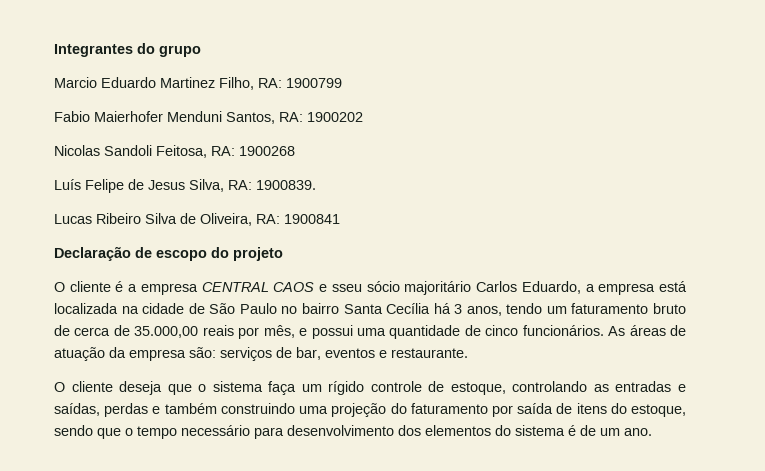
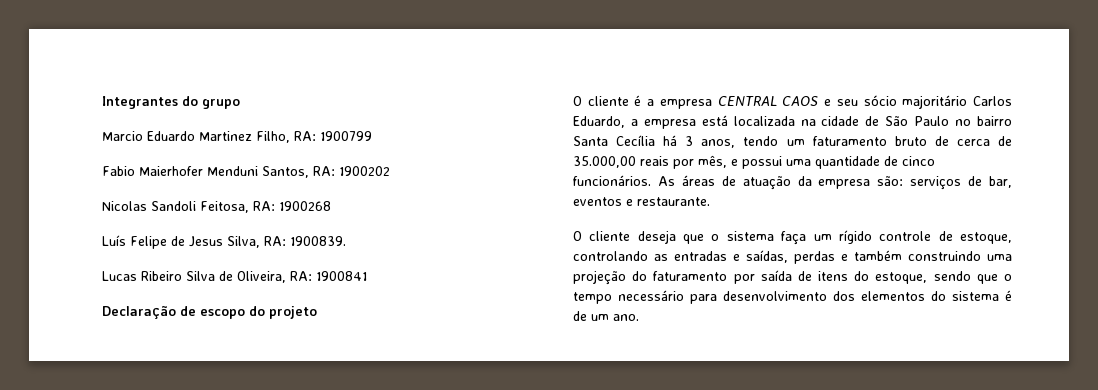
- O cliente é a empresa CENTRAL CAOS e sseu sócio majoritário Carlos Eduardo, a empresa está localizada na cidade de São Paulo no bairro Santa Cecília há 3 anos, tendo um faturamento bruto de cerca de 35.000,00 reais por mês, e possui uma quantidade de cinco funcionários.
+ O cliente é a empresa CENTRAL CAOS e seu sócio majoritário Carlos Eduardo, a empresa está localizada na cidade de São Paulo no bairro Santa Cecília há 3 anos, tendo um faturamento bruto de cerca de 35.000,00 reais por mês, e possui uma quantidade de cinco funcionários.

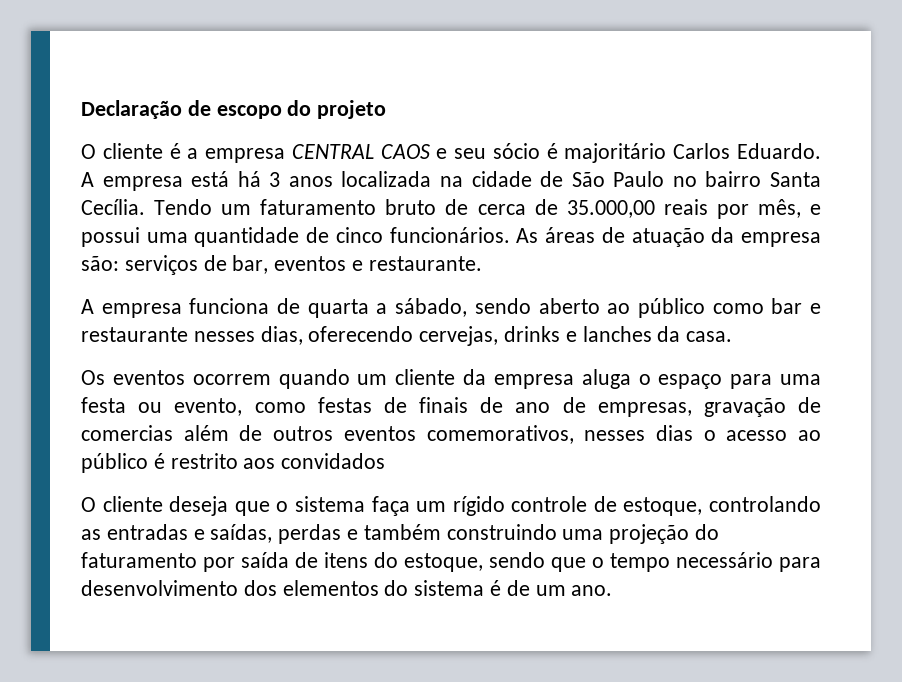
- Integrantes do grupo
- Marcio Eduardo Martinez Filho, RA: 1900799
- Fabio Maierhofer Menduni Santos, RA: 1900202
- Nicolas Sandoli Feitosa, RA: 1900268
- Luís Felipe de Jesus Silva, RA: 1900839.
- Lucas Ribeiro Silva de Oliveira, RA: 1900841
- O cliente é a empresa CENTRAL CAOS e seu sócio majoritário Carlos Eduardo, a empresa está localizada na cidade de São Paulo no bairro Santa Cecília há 3 anos, tendo um faturamento bruto de cerca de 35.000,00 reais por mês, e possui uma quantidade de cinco funcionários.
+ O cliente é a empresa CENTRAL CAOS e seu sócio é majoritário Carlos Eduardo. A empresa está há 3 anos localizada na cidade de São Paulo no bairro Santa Cecília. Tendo um faturamento bruto de cerca de 35.000,00 reais por mês, e possui uma quantidade de cinco funcionários.
+ A empresa funciona de quarta a sábado, sendo aberto ao público como bar e restaurante nesses dias, oferecendo cervejas, drinks e lanches da casa.
+ Os eventos ocorrem quando um cliente da empresa aluga o espaço para uma festa ou evento, como festas de finais de ano de empresas, gravação de comercias além de outros eventos comemorativos, nesses dias o acesso ao público é restrito aos convidados

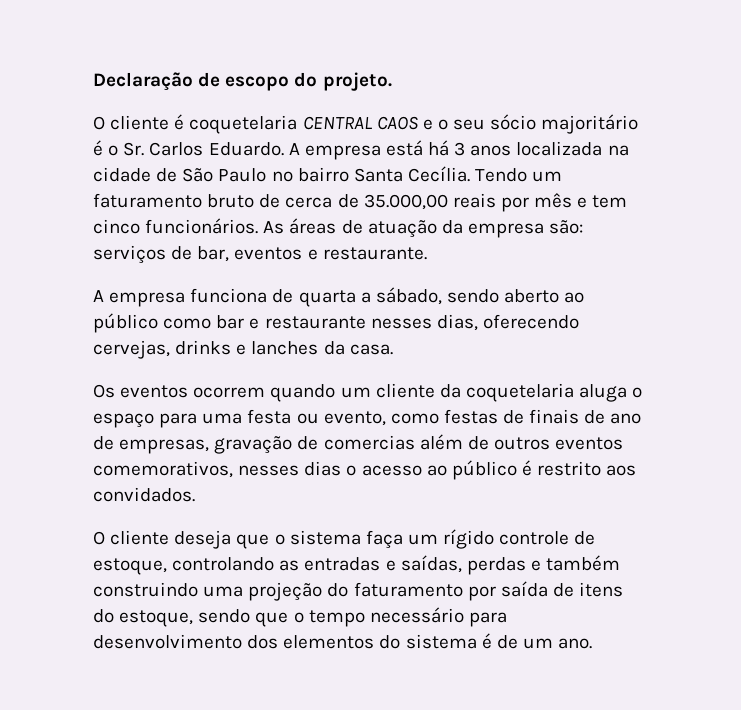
- Declaração de escopo do projeto
+ Declaração de escopo do projeto.
- O cliente é a empresa CENTRAL CAOS e seu sócio é majoritário Carlos Eduardo.
+ O cliente é coquetelaria CENTRAL CAOS e o seu sócio majoritário é o Sr. Carlos Eduardo.
- Tendo um faturamento bruto de cerca de 35.000,00 reais por mês, e possui uma quantidade de cinco funcionários.
+ Tendo um faturamento bruto de cerca de 35.000,00 reais por mês e tem cinco funcionários.
- Os eventos ocorrem quando um cliente da empresa aluga o espaço para uma festa ou evento, como festas de finais de ano de empresas, gravação de comercias além de outros eventos comemorativos, nesses dias o acesso ao público é restrito aos convidados
+ Os eventos ocorrem quando um cliente da coquetelaria aluga o espaço para uma festa ou evento, como festas de finais de ano de empresas, gravação de comercias além de outros eventos comemorativos, nesses dias o acesso ao público é restrito aos convidados.

